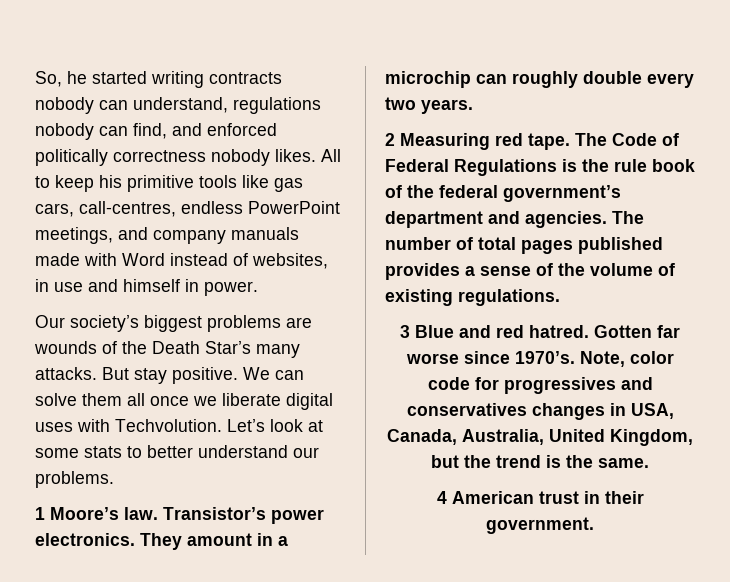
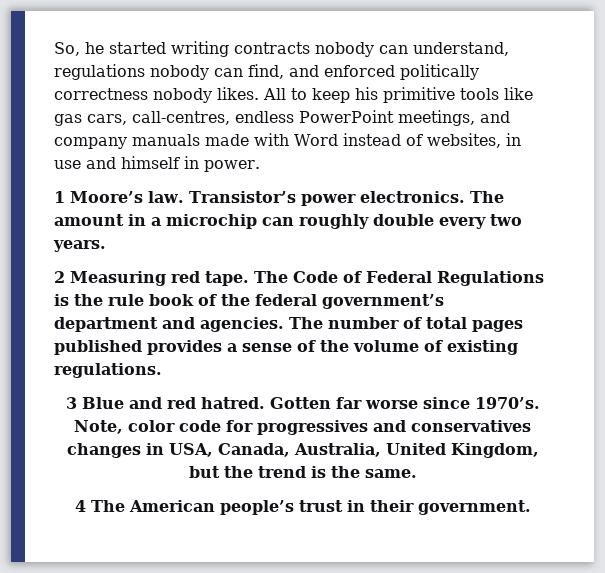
- Our society’s biggest problems are wounds of the Death Star’s many attacks. But stay positive. We can solve them all once we liberate digital uses with Techvolution. Let’s look at some stats to better understand our problems.
- They amount in a microchip can roughly double every two years.
+ The amount in a microchip can roughly double every two years.
- 4 American trust in their government.
+ 4 The American people’s trust in their government.

